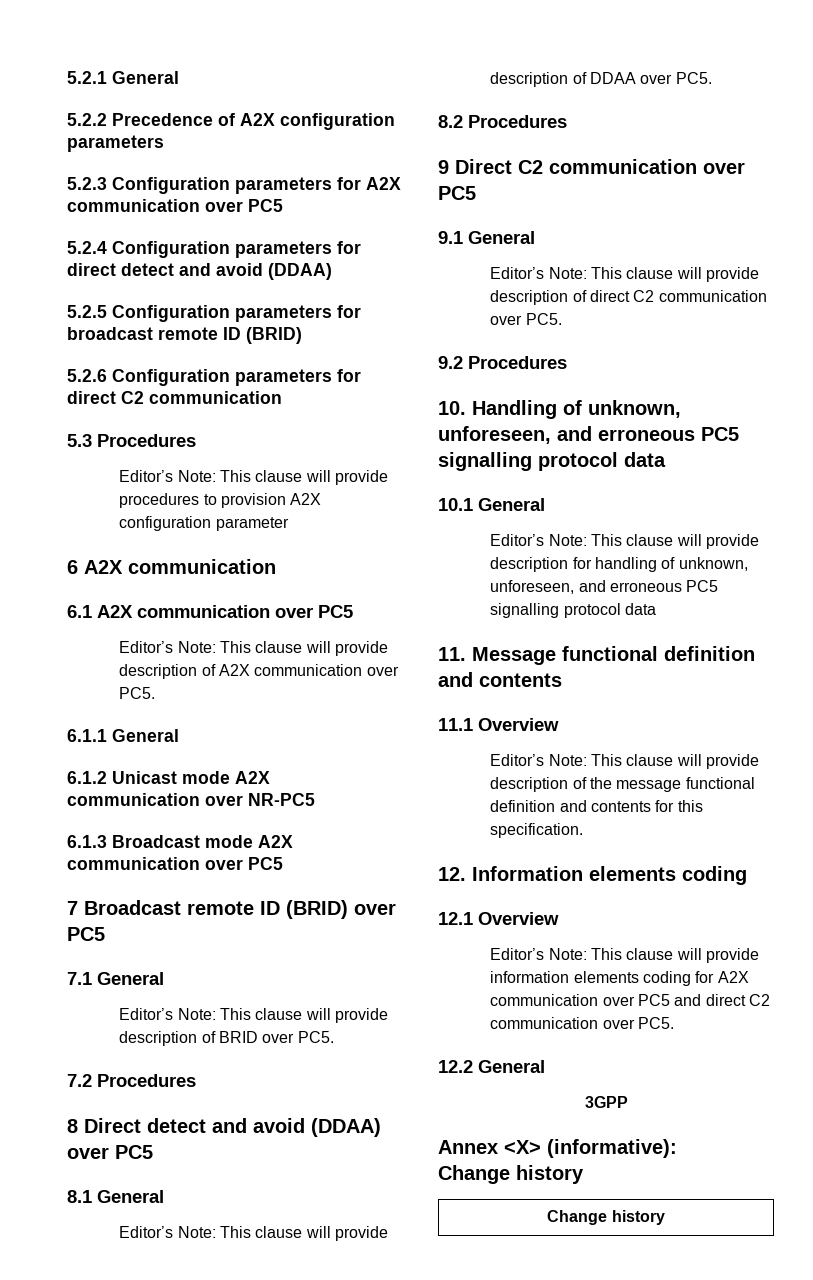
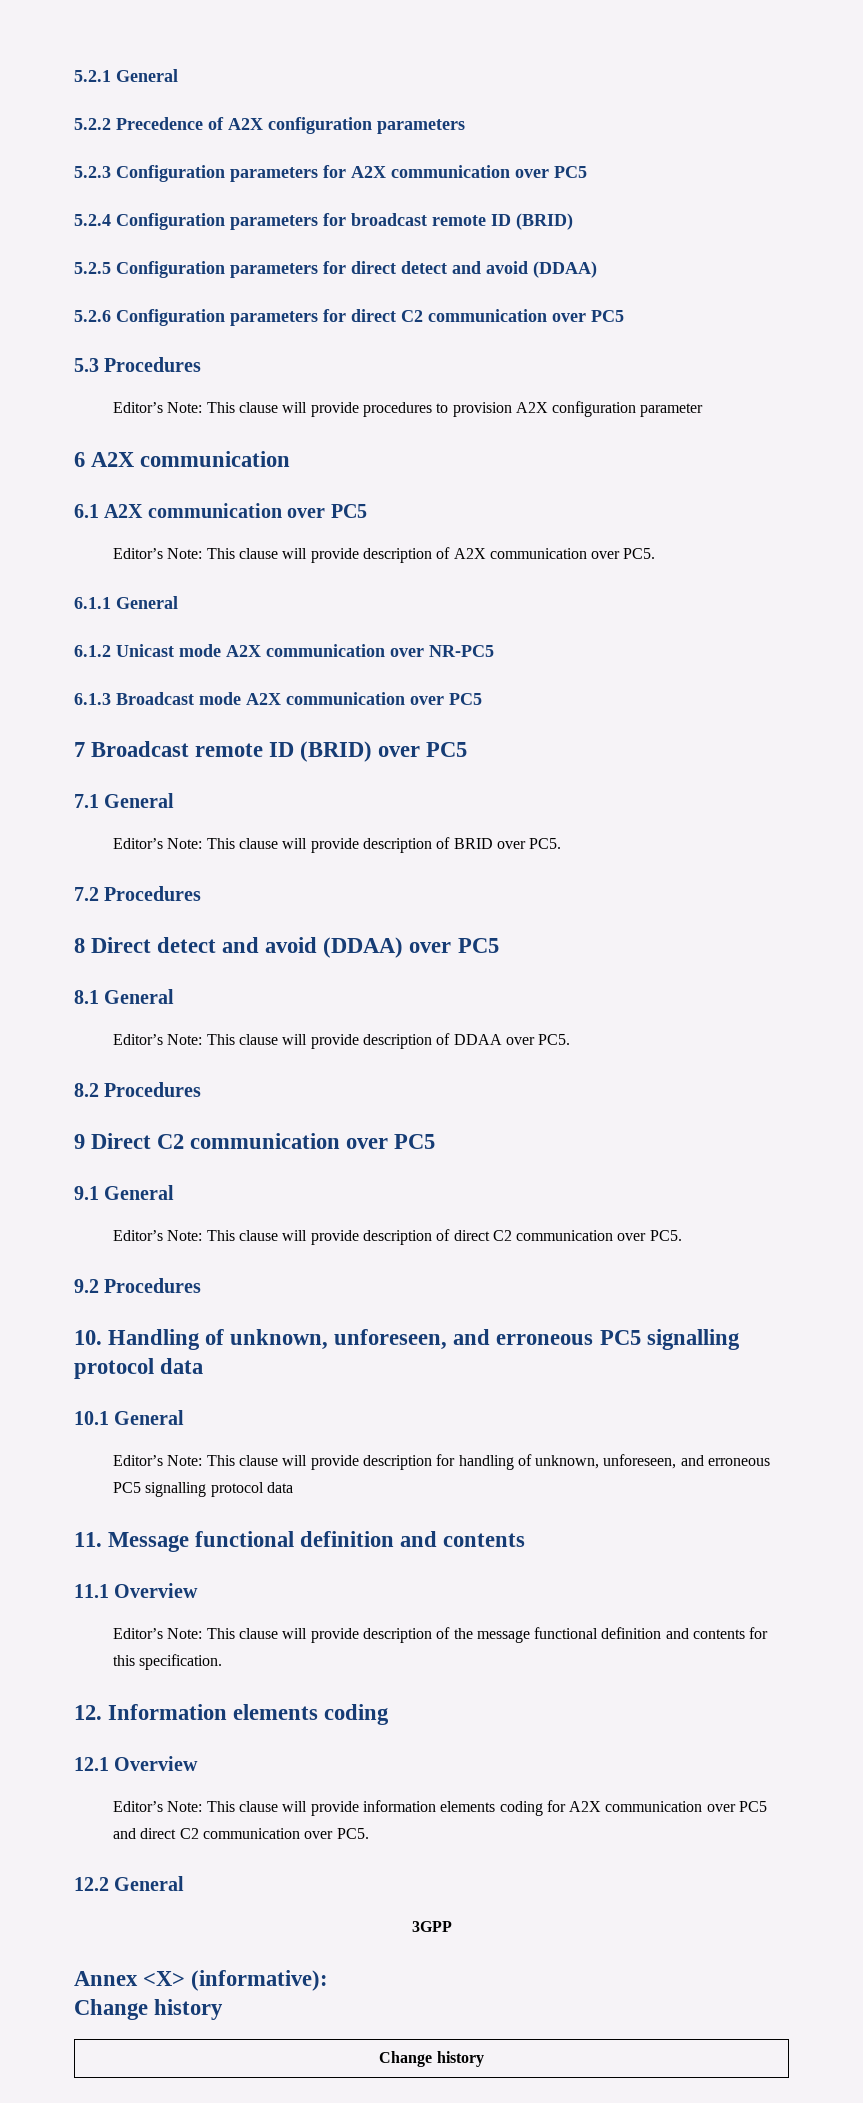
- 5.2.4 Configuration parameters for direct detect and avoid (DDAA)
+ 5.2.4 Configuration parameters for broadcast remote ID (BRID)
+ 5.2.5 Configuration parameters for direct detect and avoid (DDAA)
- 5.2.5 Configuration parameters for broadcast remote ID (BRID)
- 5.2.6 Configuration parameters for direct C2 communication
+ 5.2.6 Configuration parameters for direct C2 communication over PC5

